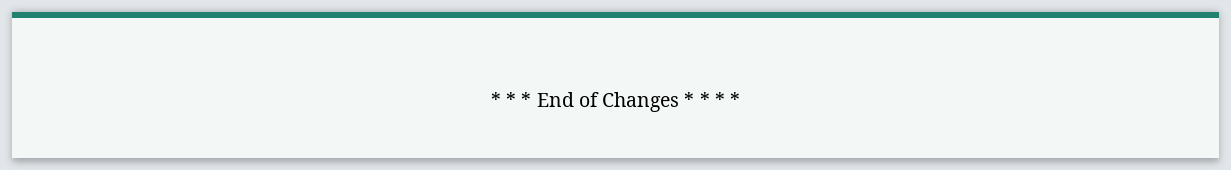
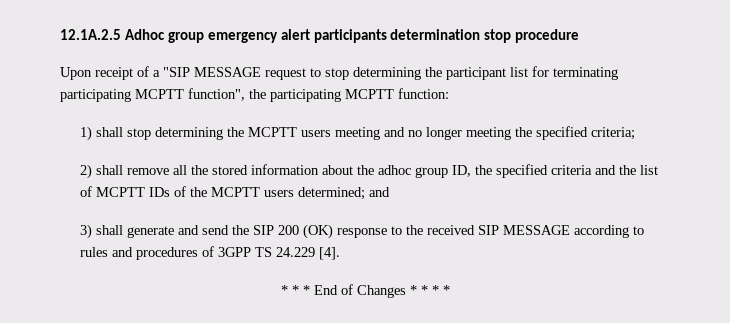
+ 12.1A.2.5 Adhoc group emergency alert participants determination stop procedure
+ Upon receipt of a "SIP MESSAGE request to stop determining the participant list for terminating participating MCPTT function", the participating MCPTT function:
+ 1) shall stop determining the MCPTT users meeting and no longer meeting the specified criteria;
+ 2) shall remove all the stored information about the adhoc group ID, the specified criteria and the list of MCPTT IDs of the MCPTT users determined; and
+ 3) shall generate and send the SIP 200 (OK) response to the received SIP MESSAGE according to rules and procedures of 3GPP TS 24.229 [4].

